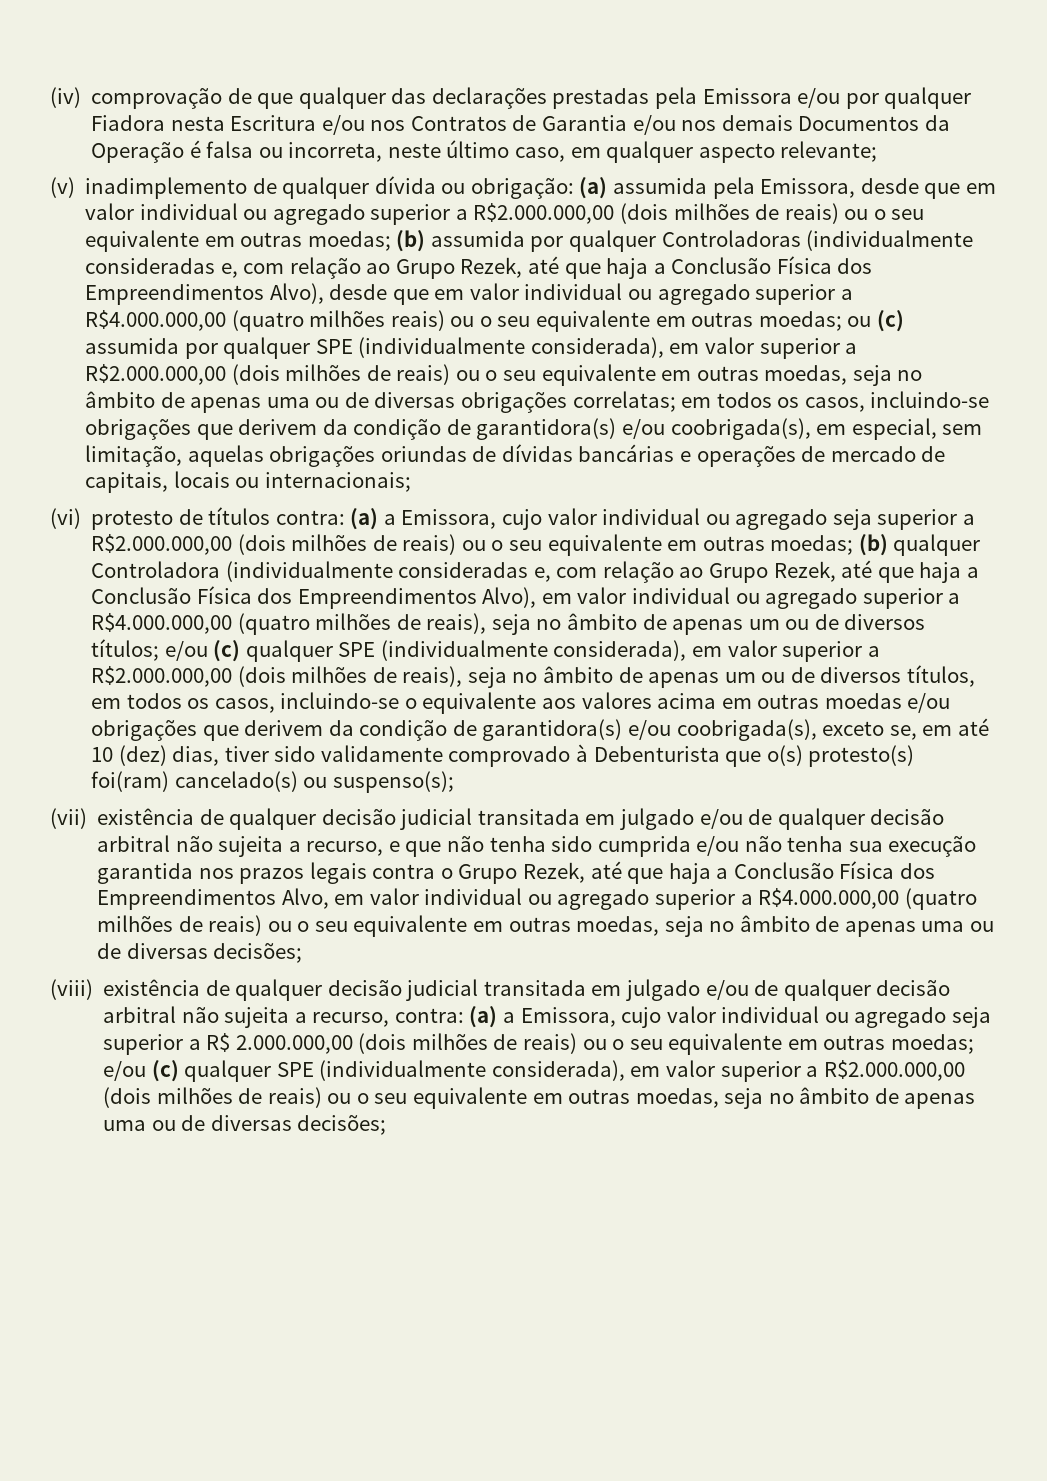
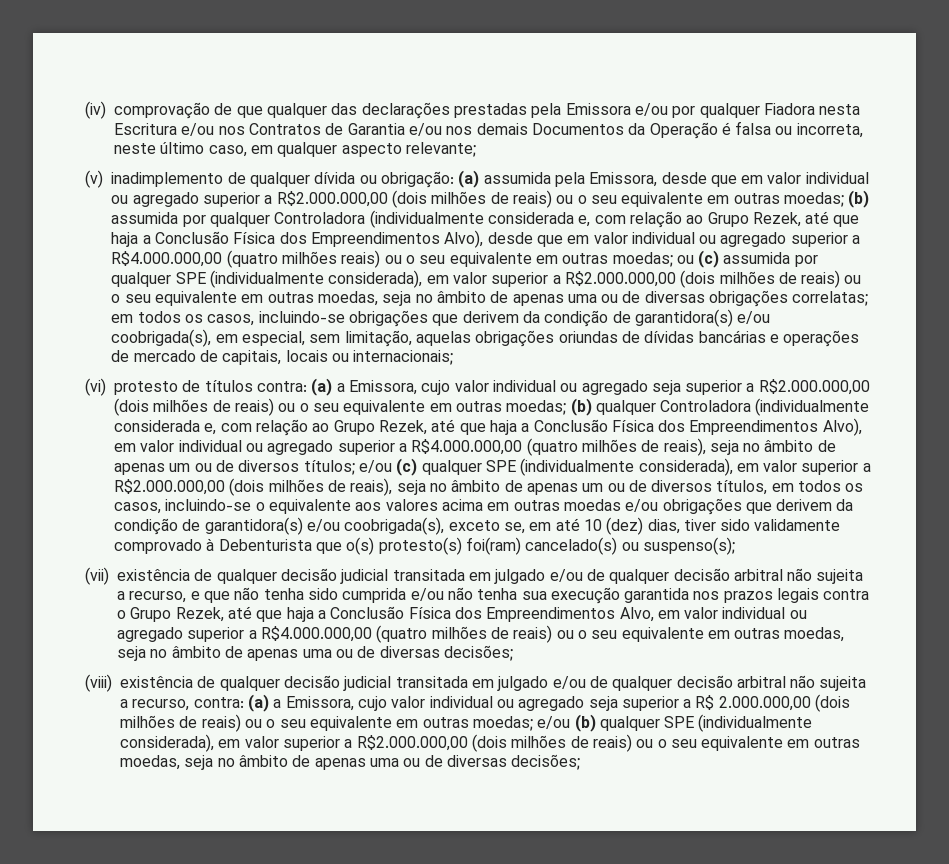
- (b) assumida por qualquer Controladoras (individualmente consideradas e, com relação ao Grupo Rezek, até que haja a Conclusão Física dos Empreendimentos Alvo), desde que em valor individual ou agregado superior a R$4.000.000,00 (quatro milhões reais) ou o seu equivalente em outras moedas;
+ (b) assumida por qualquer Controladora (individualmente considerada e, com relação ao Grupo Rezek, até que haja a Conclusão Física dos Empreendimentos Alvo), desde que em valor individual ou agregado superior a R$4.000.000,00 (quatro milhões reais) ou o seu equivalente em outras moedas;
- (b) qualquer Controladora (individualmente consideradas e, com relação ao Grupo Rezek, até que haja a Conclusão Física dos Empreendimentos Alvo), em valor individual ou agregado superior a R$4.000.000,00 (quatro milhões de reais), seja no âmbito de apenas um ou de diversos títulos;
+ (b) qualquer Controladora (individualmente considerada e, com relação ao Grupo Rezek, até que haja a Conclusão Física dos Empreendimentos Alvo), em valor individual ou agregado superior a R$4.000.000,00 (quatro milhões de reais), seja no âmbito de apenas um ou de diversos títulos;
- e/ou (c) qualquer SPE (individualmente considerada), em valor superior a R$2.000.000,00 (dois milhões de reais) ou o seu equivalente em outras moedas, seja no âmbito de apenas uma ou de diversas decisões;
+ e/ou (b) qualquer SPE (individualmente considerada), em valor superior a R$2.000.000,00 (dois milhões de reais) ou o seu equivalente em outras moedas, seja no âmbito de apenas uma ou de diversas decisões;

